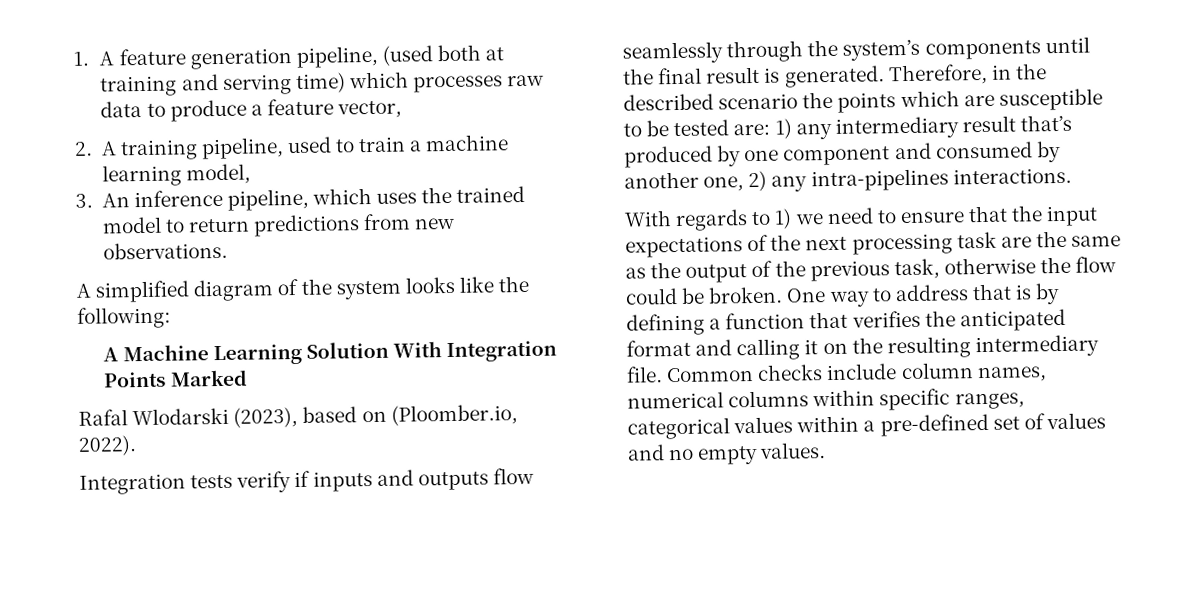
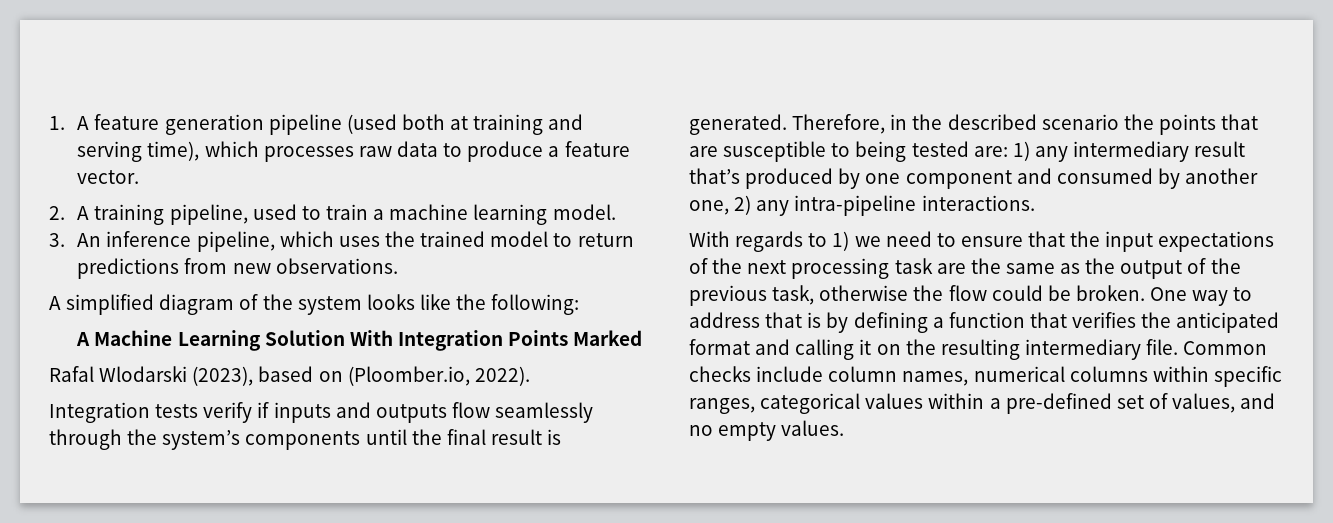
- 1. A feature generation pipeline, (used both at training and serving time) which processes raw data to produce a feature vector,
+ 1. A feature generation pipeline (used both at training and serving time), which processes raw data to produce a feature vector.
- 2. A training pipeline, used to train a machine learning model,
+ 2. A training pipeline, used to train a machine learning model.
- Therefore, in the described scenario the points which are susceptible to be tested are: 1) any intermediary result that’s produced by one component and consumed by another one, 2) any intra-pipelines interactions.
+ Therefore, in the described scenario the points that are susceptible to being tested are: 1) any intermediary result that’s produced by one component and consumed by another one, 2) any intra-pipeline interactions.
- Common checks include column names, numerical columns within specific ranges, categorical values within a pre-defined set of values and no empty values.
+ Common checks include column names, numerical columns within specific ranges, categorical values within a pre-defined set of values, and no empty values.

